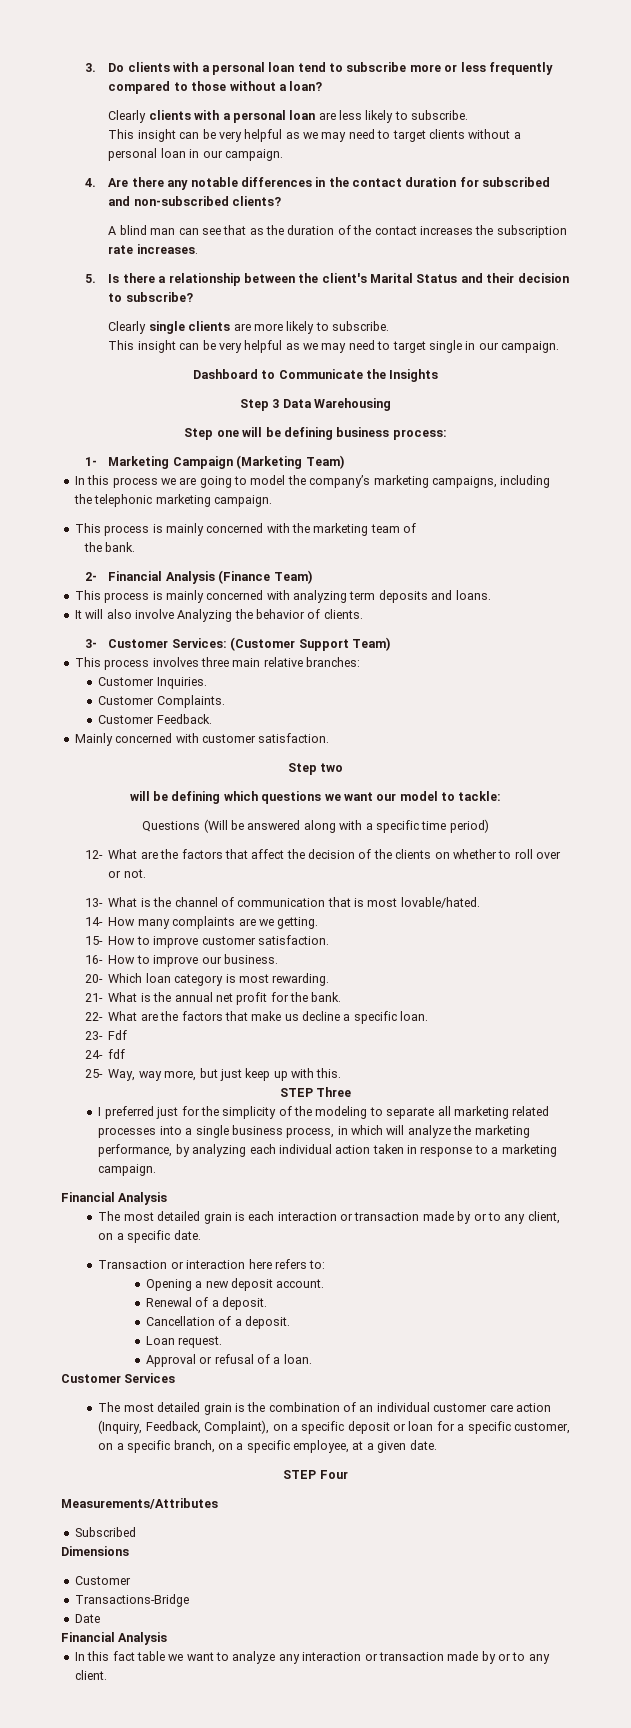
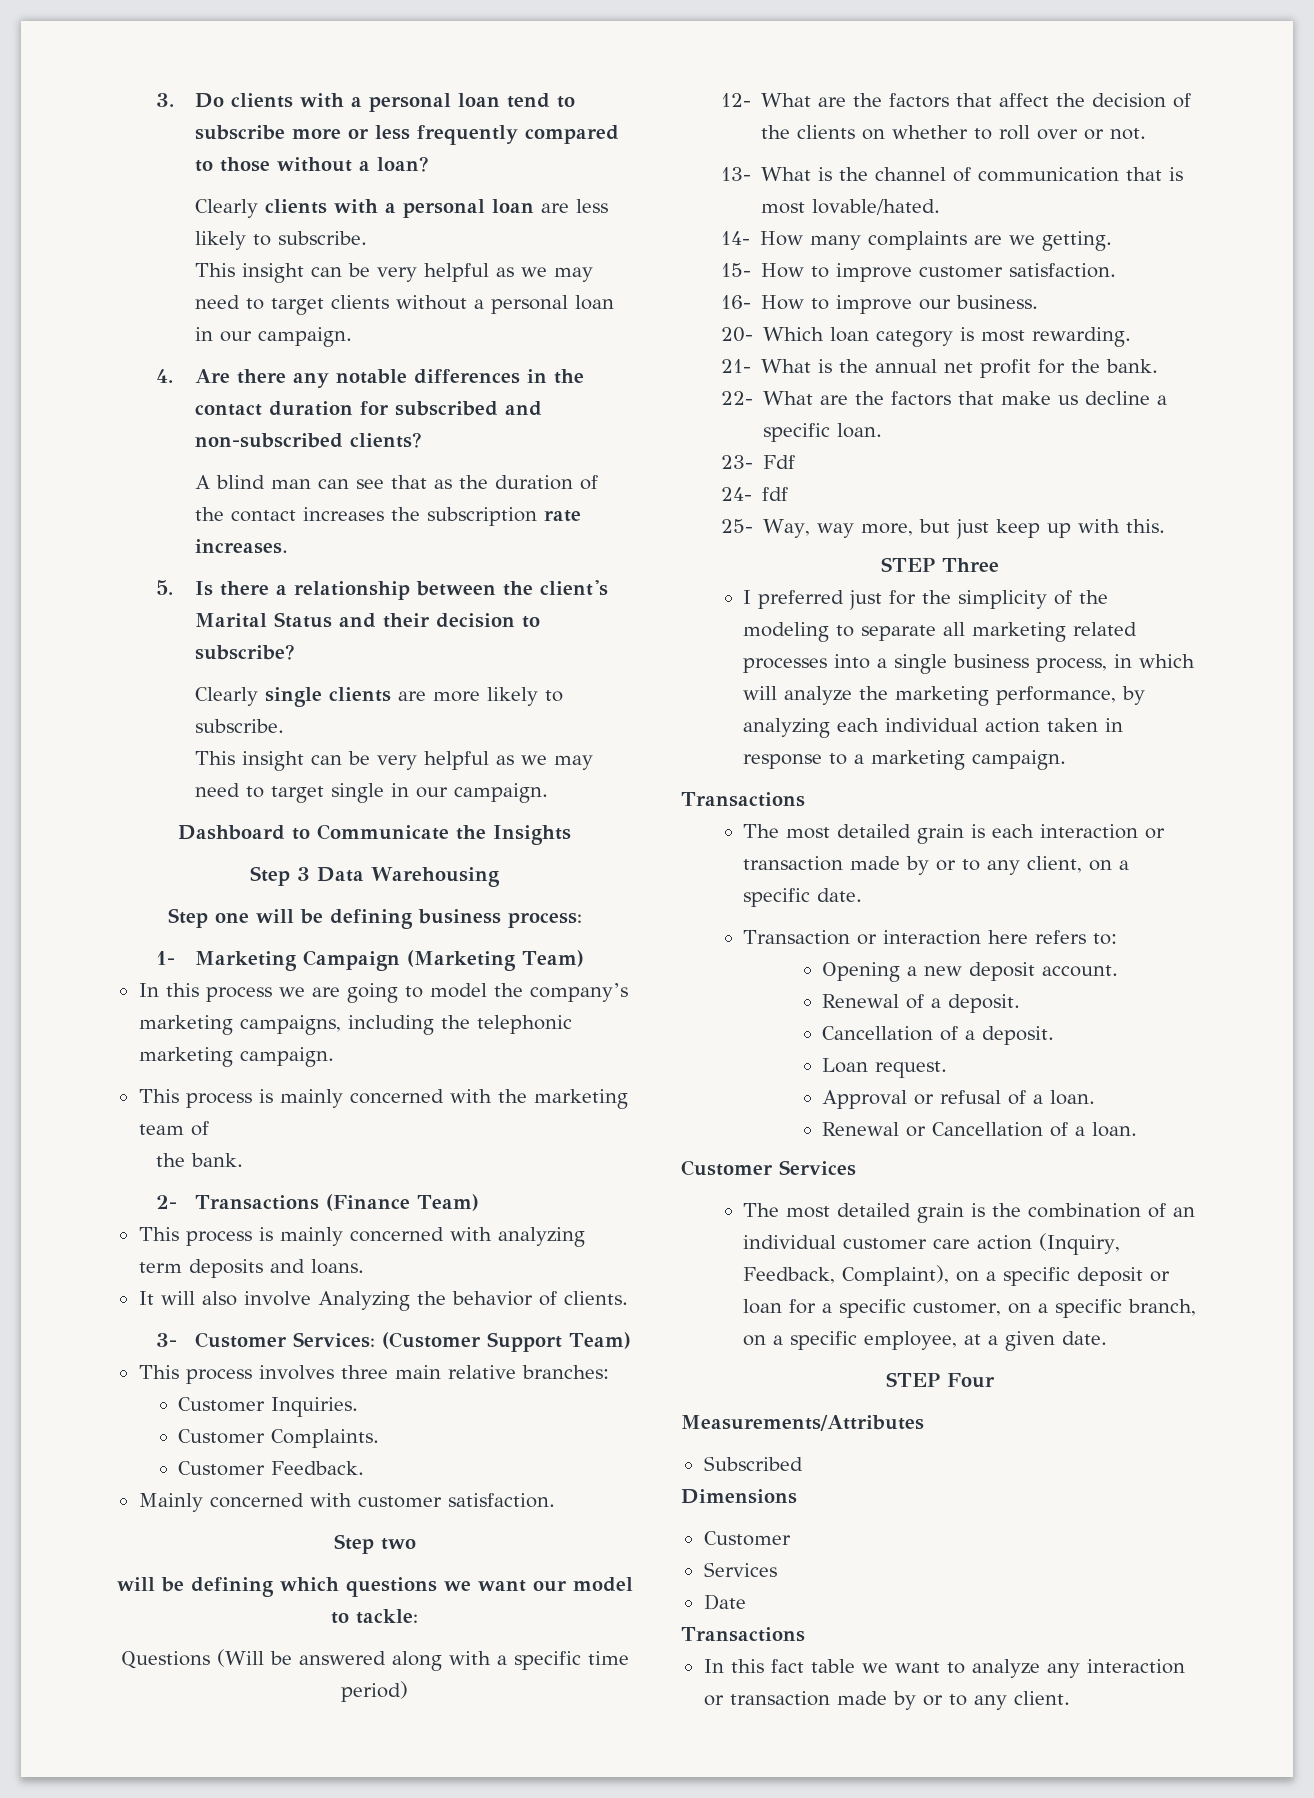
- 2- Financial Analysis (Finance Team)
+ 2- Transactions (Finance Team)
  I preferred just for the simplicity of the modeling to separate all marketing related processes into a single business process, in which will analyze the marketing performance, by analyzing each individual action taken in response to a marketing campaign.
- Financial Analysis
+ Transactions
+ Renewal or Cancellation of a loan.
  Dimensions
  Customer
- Transactions-Bridge
+ Services
  Date
- Financial Analysis
+ Transactions

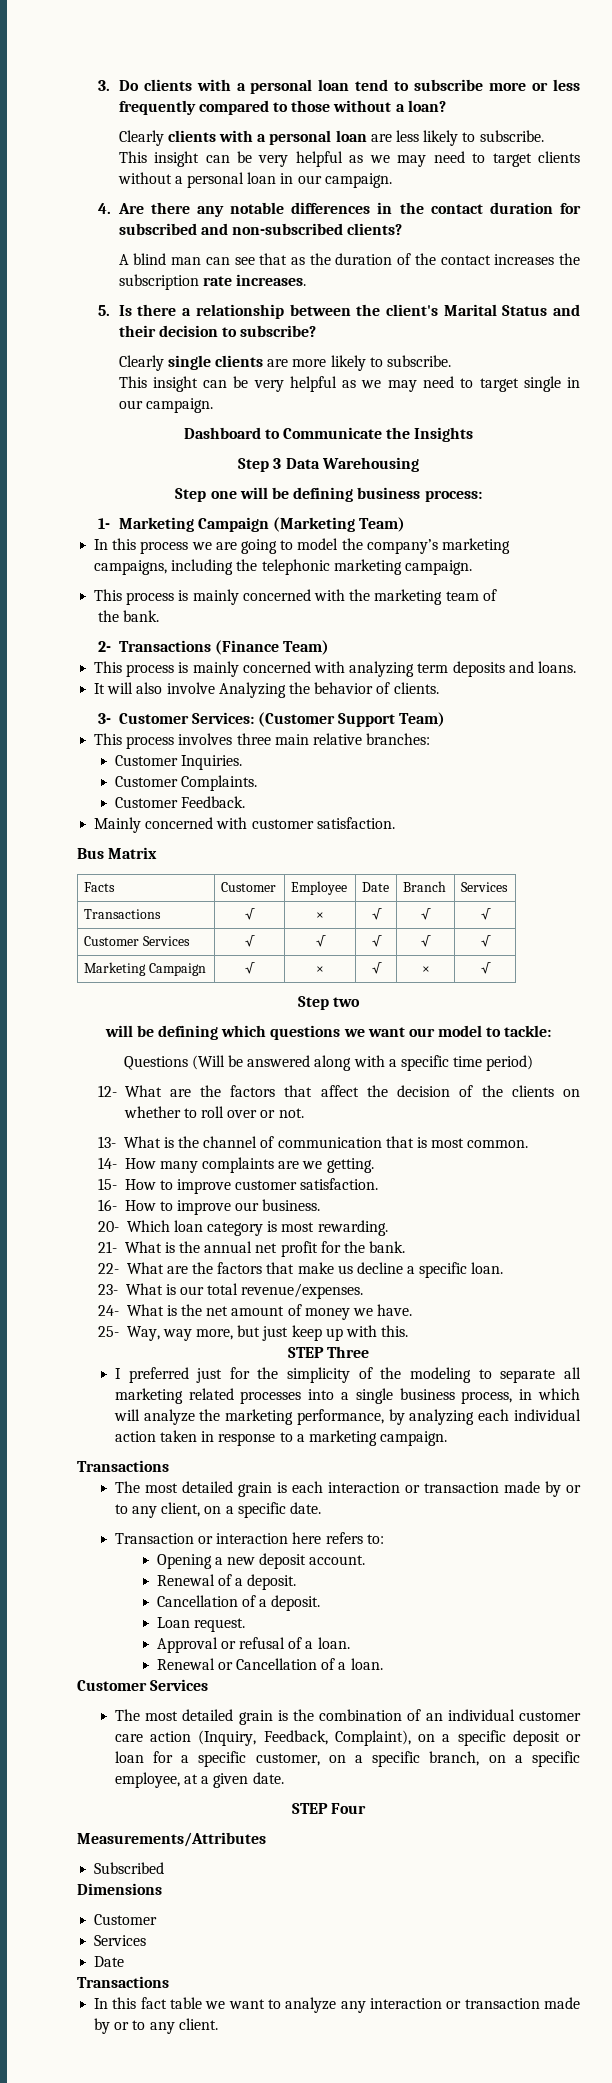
+ Bus Matrix
+ Facts | Customer | Employee | Date | Branch | Services
+ Transactions | √ | × | √ | √ | √
+ Customer Services | √ | √ | √ | √ | √
+ Marketing Campaign | √ | × | √ | × | √
- 13- What is the channel of communication that is most lovable/hated.
+ 13- What is the channel of communication that is most common.
- 23- Fdf
- 24- fdf
+ 23- What is our total revenue/expenses.
+ 24- What is the net amount of money we have.

